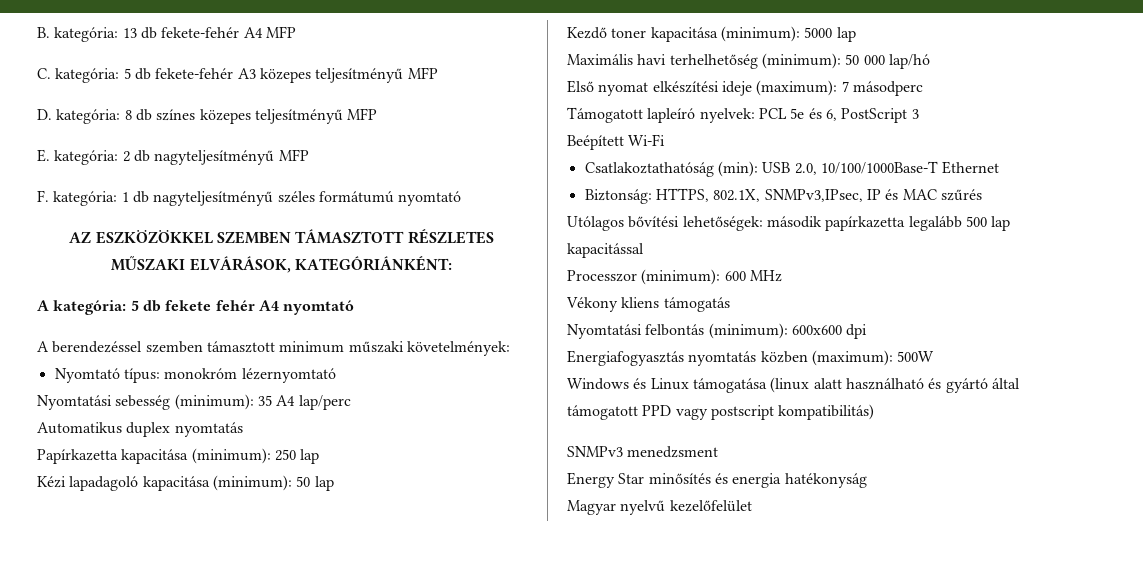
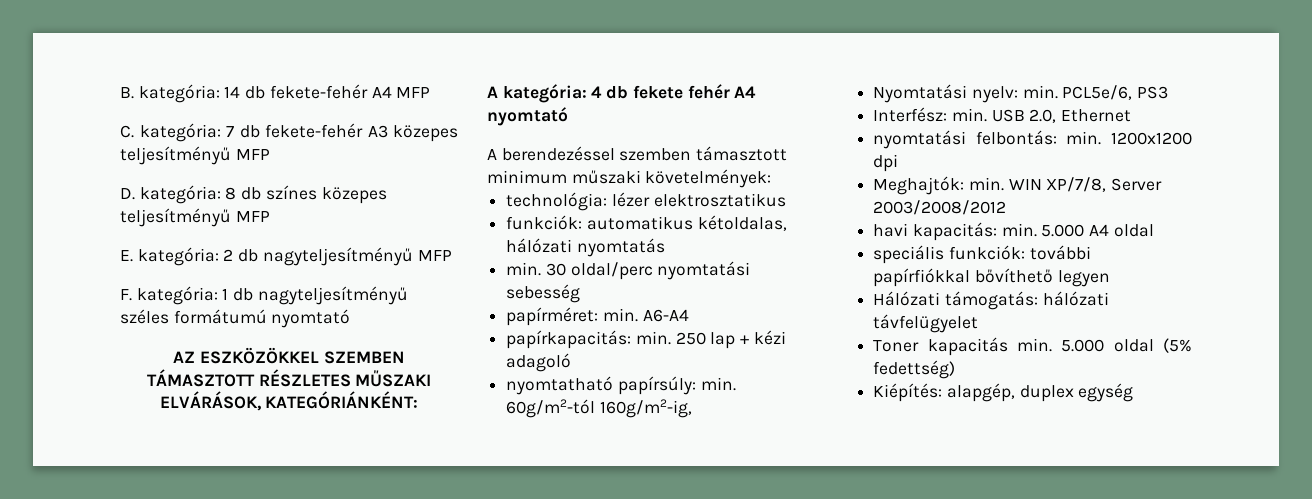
- B. kategória: 13 db fekete-fehér A4 MFP
+ B. kategória: 14 db fekete-fehér A4 MFP
- C. kategória: 5 db fekete-fehér A3 közepes teljesítményű MFP
+ C. kategória: 7 db fekete-fehér A3 közepes teljesítményű MFP
- A kategória: 5 db fekete fehér A4 nyomtató
+ A kategória: 4 db fekete fehér A4 nyomtató
- Nyomtató típus: monokróm lézernyomtató
- Nyomtatási sebesség (minimum): 35 A4 lap/perc
- Automatikus duplex nyomtatás
- Papírkazetta kapacitása (minimum): 250 lap
- Kézi lapadagoló kapacitása (minimum): 50 lap
- Kezdő toner kapacitása (minimum): 5000 lap
- Maximális havi terhelhetőség (minimum): 50 000 lap/hó
- Első nyomat elkészítési ideje (maximum): 7 másodperc
- Támogatott lapleíró nyelvek: PCL 5e és 6, PostScript 3
- Beépített Wi-Fi
- Csatlakoztathatóság (min): USB 2.0, 10/100/1000Base-T Ethernet
+ technológia: lézer elektrosztatikus
+ funkciók: automatikus kétoldalas, hálózati nyomtatás
+ min. 30 oldal/perc nyomtatási sebesség
+ papírméret: min. A6-A4
+ papírkapacitás: min. 250 lap + kézi adagoló
+ nyomtatható papírsúly: min. 60g/m2-tól 160g/m2-ig,
+ Nyomtatási nyelv: min. PCL5e/6, PS3
+ Interfész: min. USB 2.0, Ethernet
- Biztonság: HTTPS, 802.1X, SNMPv3,IPsec, IP és MAC szűrés
- Utólagos bővítési lehetőségek: második papírkazetta legalább 500 lap kapacitással
- Processzor (minimum): 600 MHz
- Vékony kliens támogatás
- Nyomtatási felbontás (minimum): 600x600 dpi
- Energiafogyasztás nyomtatás közben (maximum): 500W
- Windows és Linux támogatása (linux alatt használható és gyártó által támogatott PPD vagy postscript kompatibilitás)
- SNMPv3 menedzsment
- Energy Star minősítés és energia hatékonyság
- Magyar nyelvű kezelőfelület
+ nyomtatási felbontás: min. 1200x1200 dpi
+ Meghajtók: min. WIN XP/7/8, Server 2003/2008/2012
+ havi kapacitás: min. 5.000 A4 oldal
+ speciális funkciók: további papírfiókkal bővíthető legyen
+ Hálózati támogatás: hálózati távfelügyelet
+ Toner kapacitás min. 5.000 oldal (5% fedettség)
+ Kiépítés: alapgép, duplex egység

